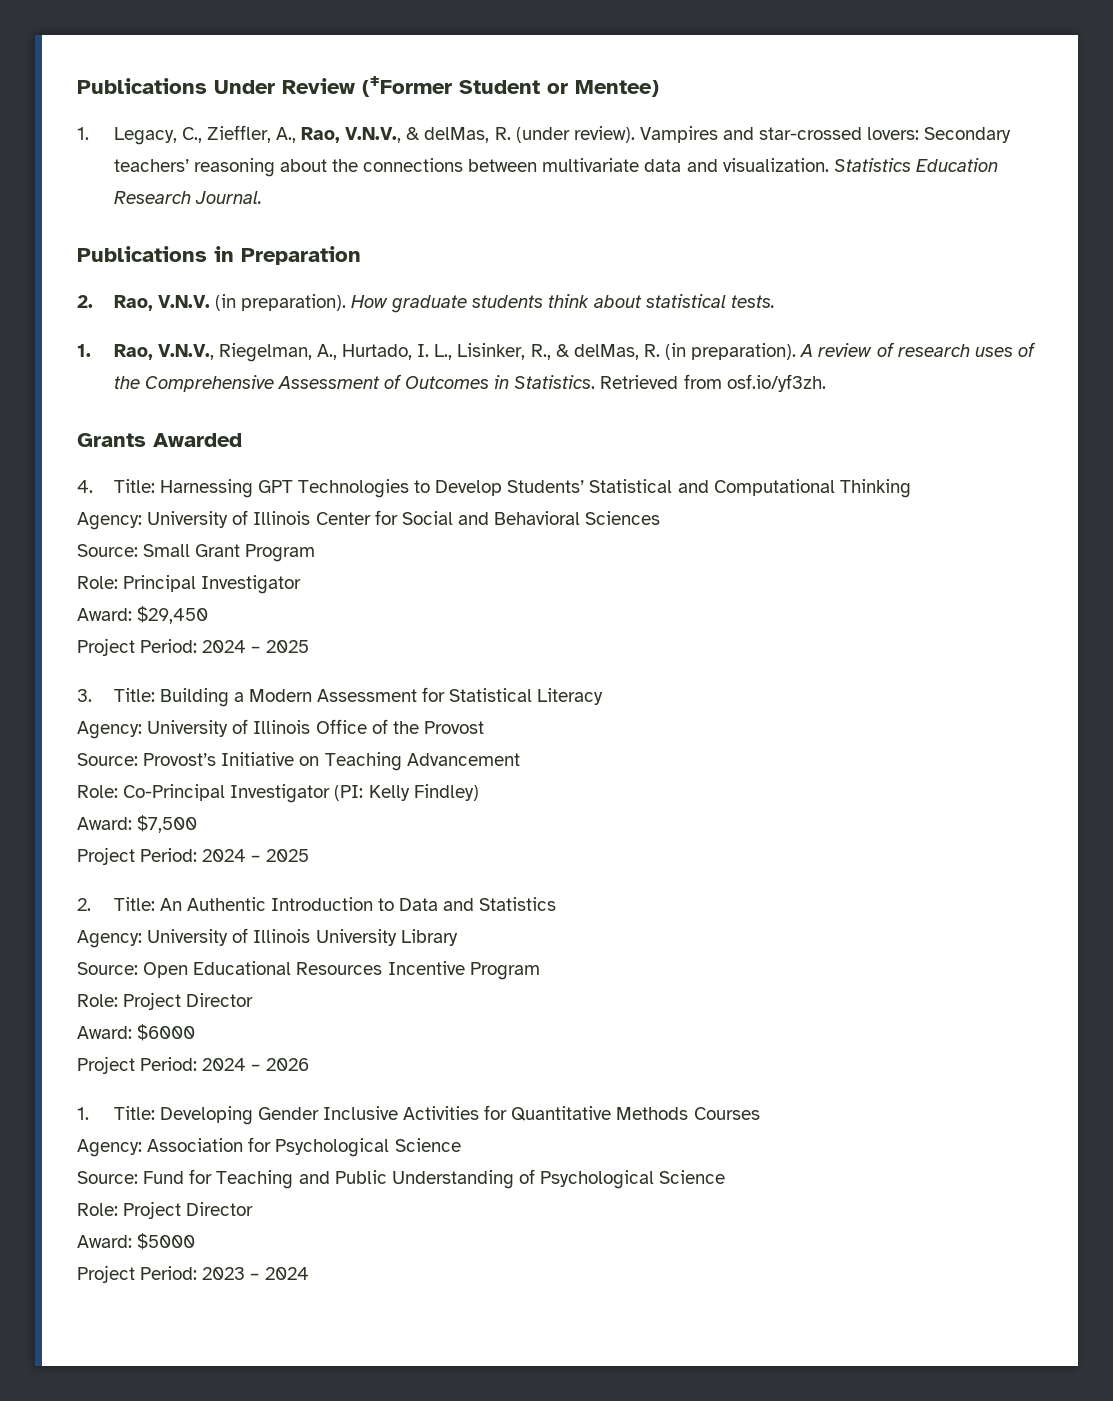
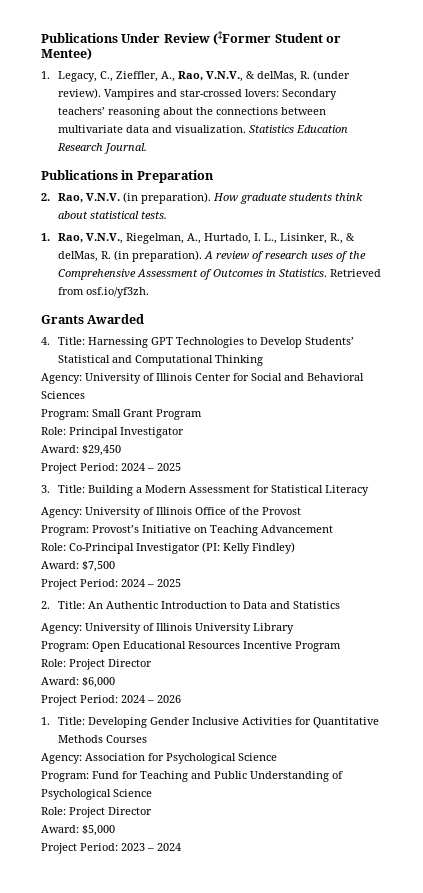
- Source: Small Grant Program
+ Program: Small Grant Program
- Source: Provost’s Initiative on Teaching Advancement
+ Program: Provost’s Initiative on Teaching Advancement
- Source: Open Educational Resources Incentive Program
+ Program: Open Educational Resources Incentive Program
- Award: $6000
+ Award: $6,000
- Source: Fund for Teaching and Public Understanding of Psychological Science
+ Program: Fund for Teaching and Public Understanding of Psychological Science
- Award: $5000
+ Award: $5,000

